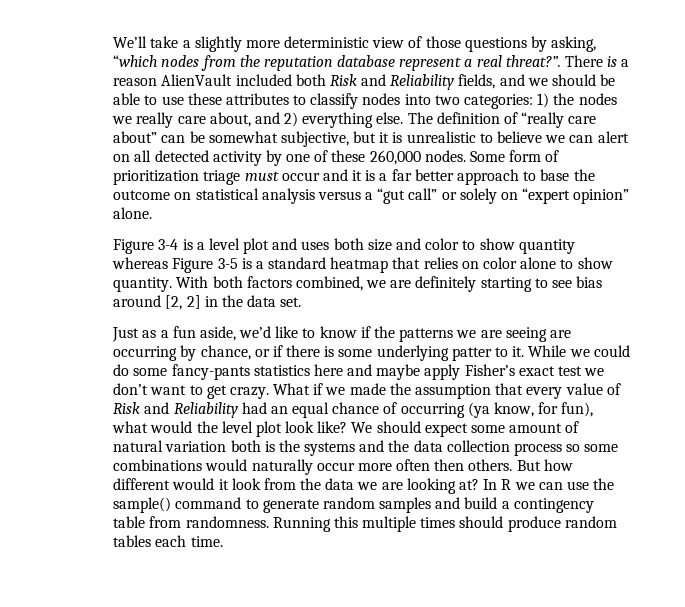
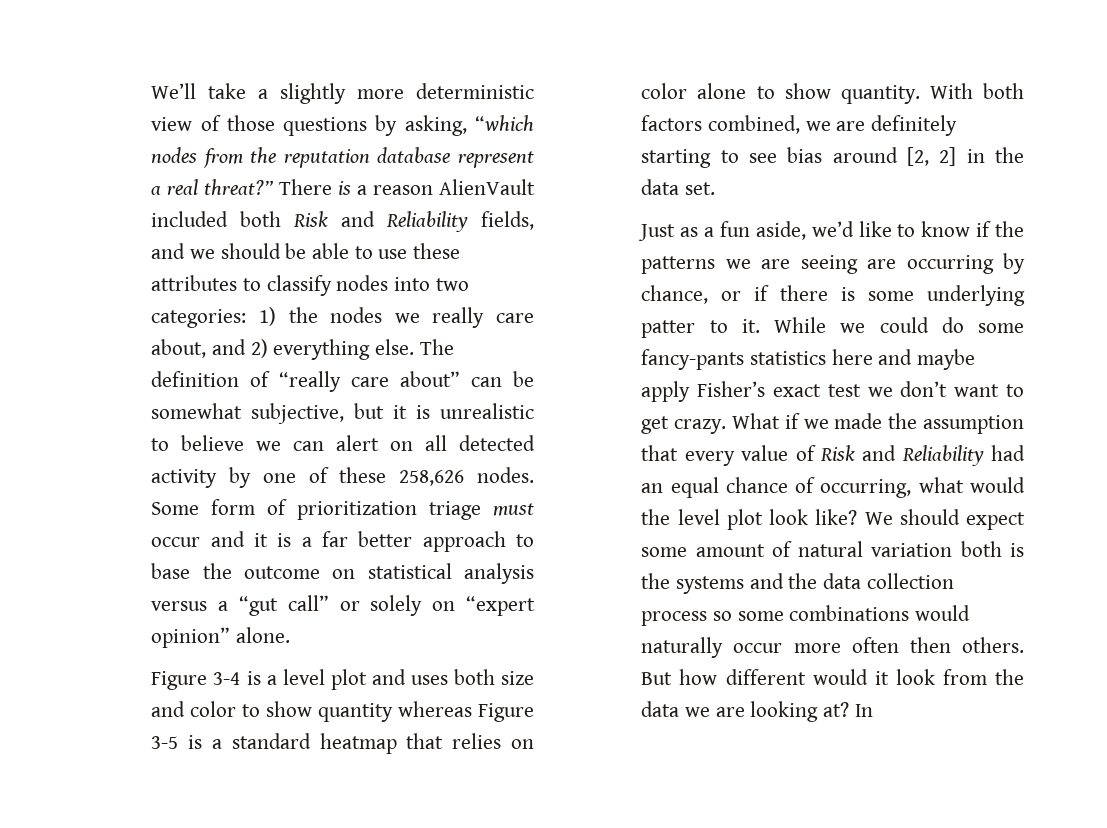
- We’ll take a slightly more deterministic view of those questions by asking, “which nodes from the reputation database represent a real threat?”.
+ We’ll take a slightly more deterministic view of those questions by asking, “which nodes from the reputation database represent a real threat?”
- The definition of “really care about” can be somewhat subjective, but it is unrealistic to believe we can alert on all detected activity by one of these 260,000 nodes.
+ The definition of “really care about” can be somewhat subjective, but it is unrealistic to believe we can alert on all detected activity by one of these 258,626 nodes.
- What if we made the assumption that every value of Risk and Reliability had an equal chance of occurring (ya know, for fun), what would the level plot look like?
+ What if we made the assumption that every value of Risk and Reliability had an equal chance of occurring, what would the level plot look like?
- In R we can use the sample() command to generate random samples and build a contingency table from randomness. Running this multiple times should produce random tables each time.
+ In

